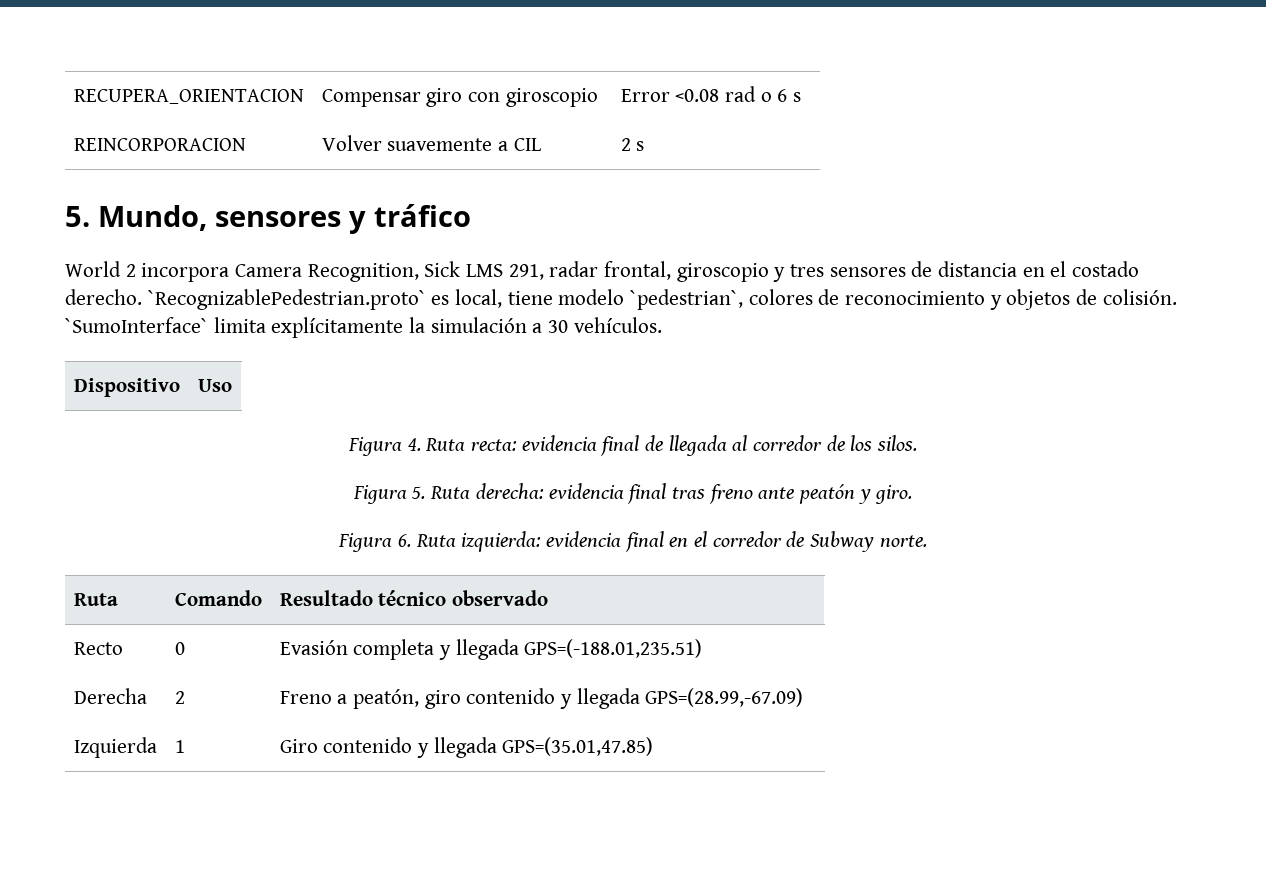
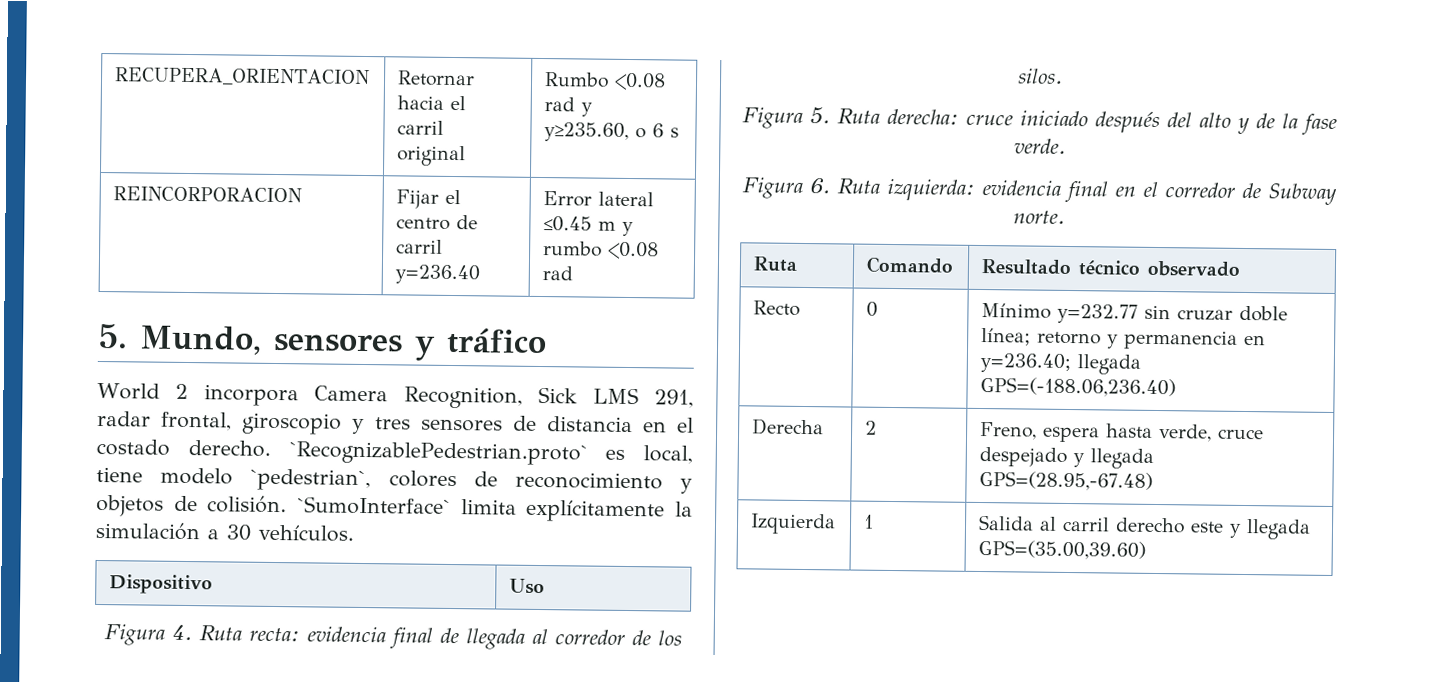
- RECUPERA_ORIENTACION | Compensar giro con giroscopio | Error <0.08 rad o 6 s
- REINCORPORACION | Volver suavemente a CIL | 2 s
+ RECUPERA_ORIENTACION | Retornar hacia el carril original | Rumbo <0.08 rad y y≥235.60, o 6 s
+ REINCORPORACION | Fijar el centro de carril y=236.40 | Error lateral ≤0.45 m y rumbo <0.08 rad
- Figura 5. Ruta derecha: evidencia final tras freno ante peatón y giro.
+ Figura 5. Ruta derecha: cruce iniciado después del alto y de la fase verde.
- Recto | 0 | Evasión completa y llegada GPS=(-188.01,235.51)
- Derecha | 2 | Freno a peatón, giro contenido y llegada GPS=(28.99,-67.09)
+ Recto | 0 | Mínimo y=232.77 sin cruzar doble línea; retorno y permanencia en y=236.40; llegada GPS=(-188.06,236.40)
+ Derecha | 2 | Freno, espera hasta verde, cruce despejado y llegada GPS=(28.95,-67.48)
- Izquierda | 1 | Giro contenido y llegada GPS=(35.01,47.85)
+ Izquierda | 1 | Salida al carril derecho este y llegada GPS=(35.00,39.60)

